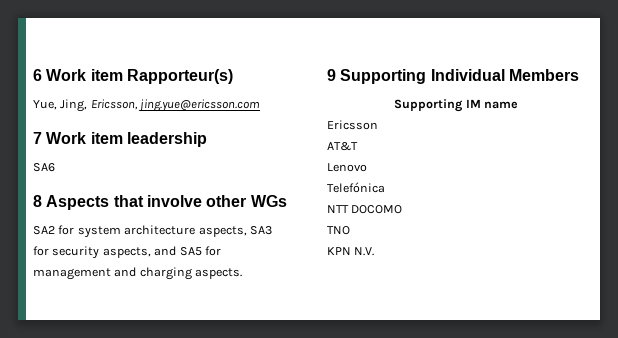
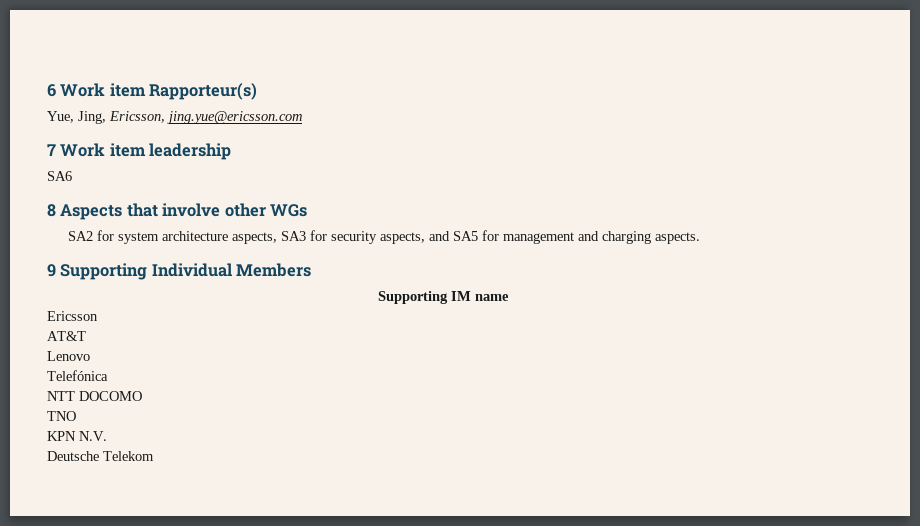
+ Deutsche Telekom

